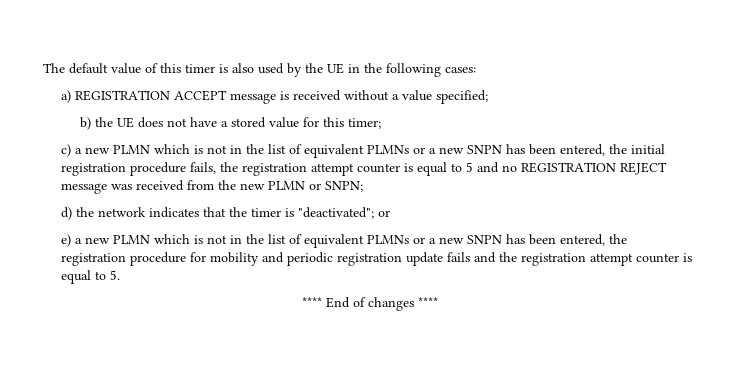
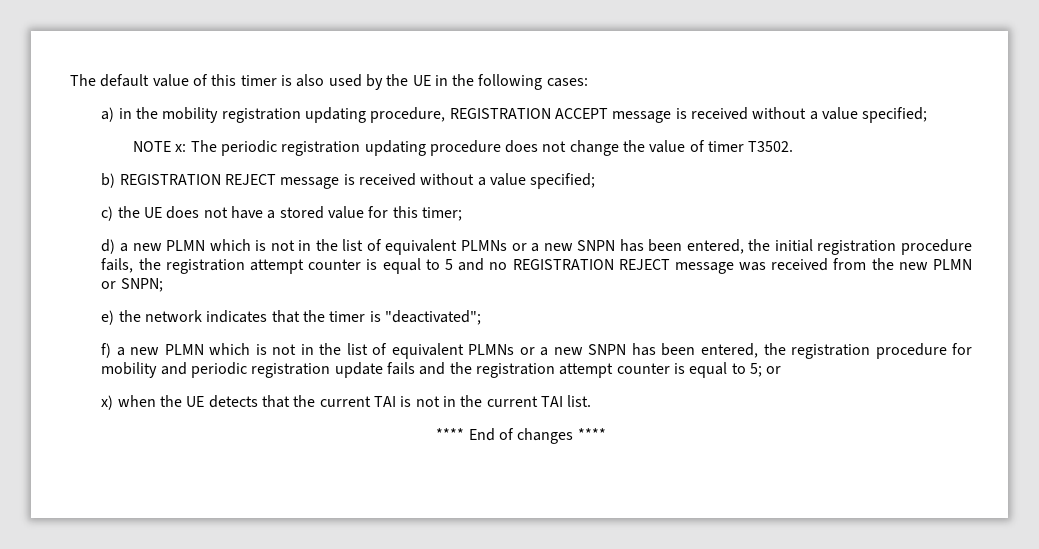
- a) REGISTRATION ACCEPT message is received without a value specified;
+ a) in the mobility registration updating procedure, REGISTRATION ACCEPT message is received without a value specified;
- b) the UE does not have a stored value for this timer;
+ NOTE x: The periodic registration updating procedure does not change the value of timer T3502.
+ b) REGISTRATION REJECT message is received without a value specified;
+ c) the UE does not have a stored value for this timer;
- c) a new PLMN which is not in the list of equivalent PLMNs or a new SNPN has been entered, the initial registration procedure fails, the registration attempt counter is equal to 5 and no REGISTRATION REJECT message was received from the new PLMN or SNPN;
+ d) a new PLMN which is not in the list of equivalent PLMNs or a new SNPN has been entered, the initial registration procedure fails, the registration attempt counter is equal to 5 and no REGISTRATION REJECT message was received from the new PLMN or SNPN;
- d) the network indicates that the timer is "deactivated"; or
- e) a new PLMN which is not in the list of equivalent PLMNs or a new SNPN has been entered, the registration procedure for mobility and periodic registration update fails and the registration attempt counter is equal to 5.
+ e) the network indicates that the timer is "deactivated";
+ f) a new PLMN which is not in the list of equivalent PLMNs or a new SNPN has been entered, the registration procedure for mobility and periodic registration update fails and the registration attempt counter is equal to 5; or
+ x) when the UE detects that the current TAI is not in the current TAI list.

